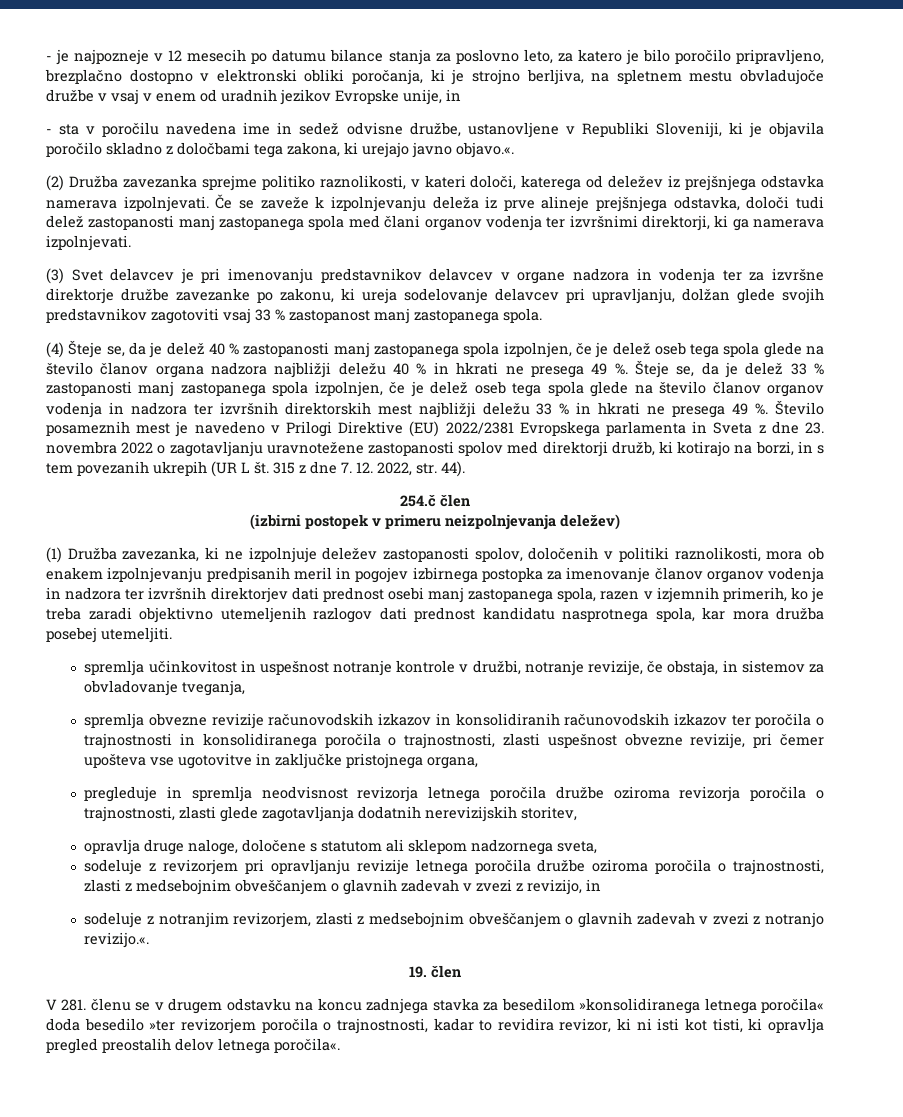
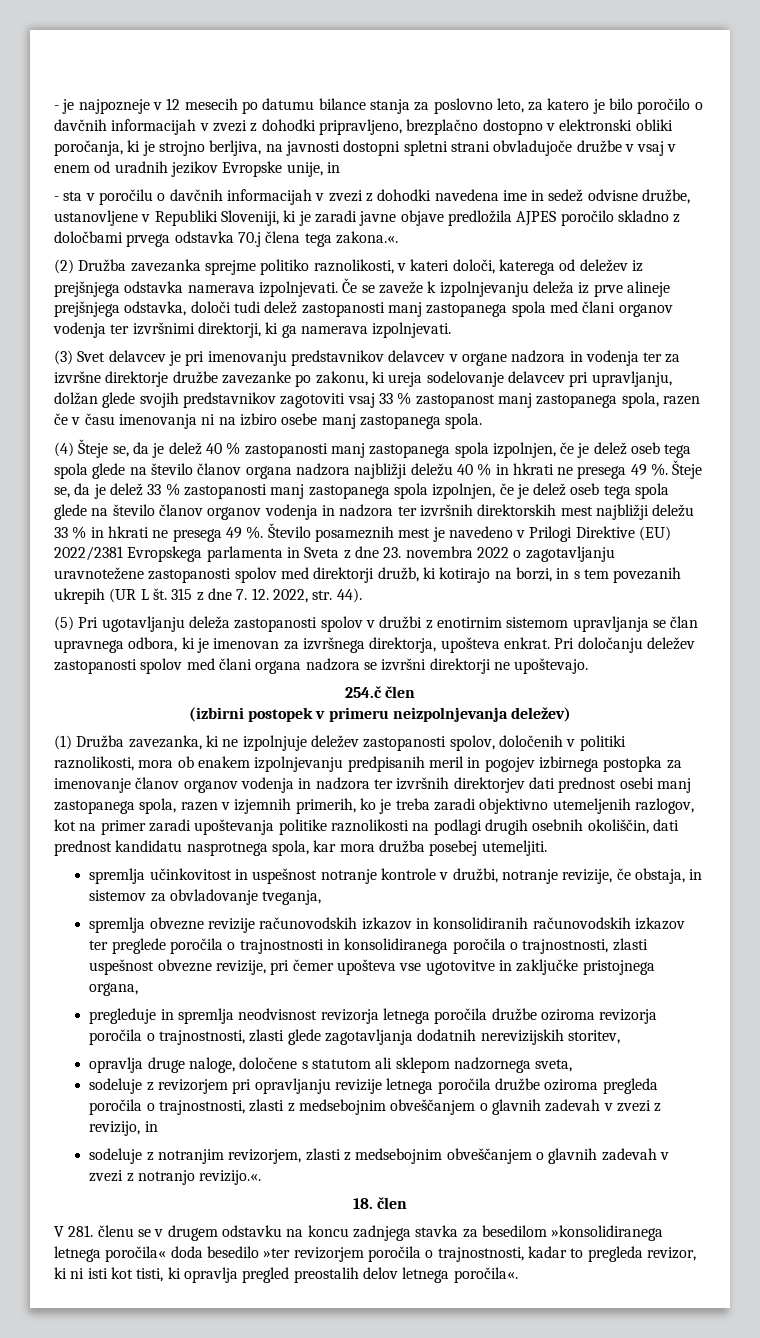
- - je najpozneje v 12 mesecih po datumu bilance stanja za poslovno leto, za katero je bilo poročilo pripravljeno, brezplačno dostopno v elektronski obliki poročanja, ki je strojno berljiva, na spletnem mestu obvladujoče družbe v vsaj v enem od uradnih jezikov Evropske unije, in
+ - je najpozneje v 12 mesecih po datumu bilance stanja za poslovno leto, za katero je bilo poročilo o davčnih informacijah v zvezi z dohodki pripravljeno, brezplačno dostopno v elektronski obliki poročanja, ki je strojno berljiva, na javnosti dostopni spletni strani obvladujoče družbe v vsaj v enem od uradnih jezikov Evropske unije, in
- - sta v poročilu navedena ime in sedež odvisne družbe, ustanovljene v Republiki Sloveniji, ki je objavila poročilo skladno z določbami tega zakona, ki urejajo javno objavo.«.
+ - sta v poročilu o davčnih informacijah v zvezi z dohodki navedena ime in sedež odvisne družbe, ustanovljene v Republiki Sloveniji, ki je zaradi javne objave predložila AJPES poročilo skladno z določbami prvega odstavka 70.j člena tega zakona.«.
- (3) Svet delavcev je pri imenovanju predstavnikov delavcev v organe nadzora in vodenja ter za izvršne direktorje družbe zavezanke po zakonu, ki ureja sodelovanje delavcev pri upravljanju, dolžan glede svojih predstavnikov zagotoviti vsaj 33 % zastopanost manj zastopanega spola.
+ (3) Svet delavcev je pri imenovanju predstavnikov delavcev v organe nadzora in vodenja ter za izvršne direktorje družbe zavezanke po zakonu, ki ureja sodelovanje delavcev pri upravljanju, dolžan glede svojih predstavnikov zagotoviti vsaj 33 % zastopanost manj zastopanega spola, razen če v času imenovanja ni na izbiro osebe manj zastopanega spola.
+ (5) Pri ugotavljanju deleža zastopanosti spolov v družbi z enotirnim sistemom upravljanja se član upravnega odbora, ki je imenovan za izvršnega direktorja, upošteva enkrat. Pri določanju deležev zastopanosti spolov med člani organa nadzora se izvršni direktorji ne upoštevajo.
- (1) Družba zavezanka, ki ne izpolnjuje deležev zastopanosti spolov, določenih v politiki raznolikosti, mora ob enakem izpolnjevanju predpisanih meril in pogojev izbirnega postopka za imenovanje članov organov vodenja in nadzora ter izvršnih direktorjev dati prednost osebi manj zastopanega spola, razen v izjemnih primerih, ko je treba zaradi objektivno utemeljenih razlogov dati prednost kandidatu nasprotnega spola, kar mora družba posebej utemeljiti.
+ (1) Družba zavezanka, ki ne izpolnjuje deležev zastopanosti spolov, določenih v politiki raznolikosti, mora ob enakem izpolnjevanju predpisanih meril in pogojev izbirnega postopka za imenovanje članov organov vodenja in nadzora ter izvršnih direktorjev dati prednost osebi manj zastopanega spola, razen v izjemnih primerih, ko je treba zaradi objektivno utemeljenih razlogov, kot na primer zaradi upoštevanja politike raznolikosti na podlagi drugih osebnih okoliščin, dati prednost kandidatu nasprotnega spola, kar mora družba posebej utemeljiti.
- spremlja obvezne revizije računovodskih izkazov in konsolidiranih računovodskih izkazov ter poročila o trajnostnosti in konsolidiranega poročila o trajnostnosti, zlasti uspešnost obvezne revizije, pri čemer upošteva vse ugotovitve in zaključke pristojnega organa,
+ spremlja obvezne revizije računovodskih izkazov in konsolidiranih računovodskih izkazov ter preglede poročila o trajnostnosti in konsolidiranega poročila o trajnostnosti, zlasti uspešnost obvezne revizije, pri čemer upošteva vse ugotovitve in zaključke pristojnega organa,
- sodeluje z revizorjem pri opravljanju revizije letnega poročila družbe oziroma poročila o trajnostnosti, zlasti z medsebojnim obveščanjem o glavnih zadevah v zvezi z revizijo, in
+ sodeluje z revizorjem pri opravljanju revizije letnega poročila družbe oziroma pregleda poročila o trajnostnosti, zlasti z medsebojnim obveščanjem o glavnih zadevah v zvezi z revizijo, in
- 19. člen
+ 18. člen
- V 281. členu se v drugem odstavku na koncu zadnjega stavka za besedilom »konsolidiranega letnega poročila« doda besedilo »ter revizorjem poročila o trajnostnosti, kadar to revidira revizor, ki ni isti kot tisti, ki opravlja pregled preostalih delov letnega poročila«.
+ V 281. členu se v drugem odstavku na koncu zadnjega stavka za besedilom »konsolidiranega letnega poročila« doda besedilo »ter revizorjem poročila o trajnostnosti, kadar to pregleda revizor, ki ni isti kot tisti, ki opravlja pregled preostalih delov letnega poročila«.

